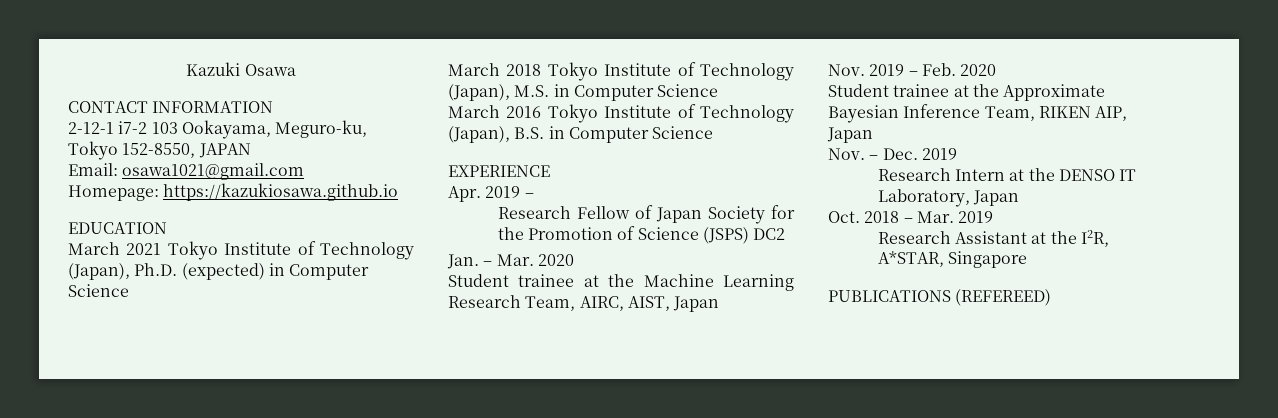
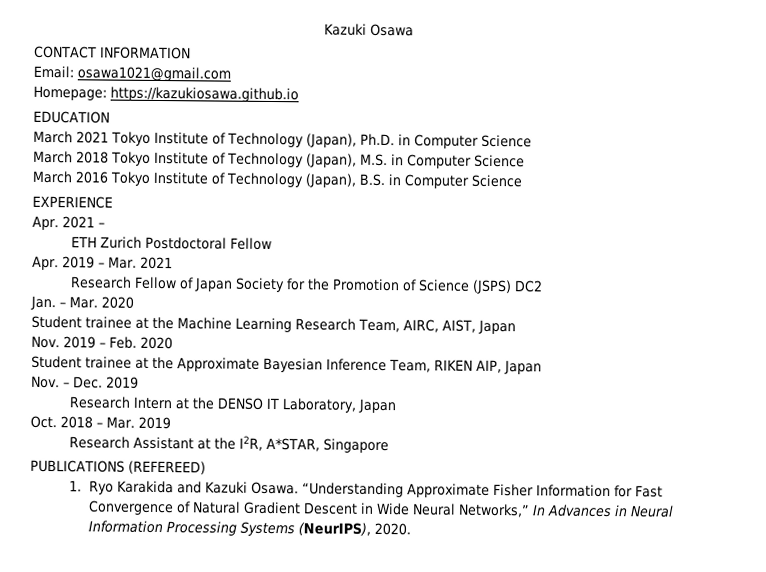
- 2-12-1 i7-2 103 Ookayama, Meguro-ku, Tokyo 152-8550, JAPAN
- March 2021 Tokyo Institute of Technology (Japan), Ph.D. (expected) in Computer Science
+ March 2021 Tokyo Institute of Technology (Japan), Ph.D. in Computer Science
+ Apr. 2021 –
+ ETH Zurich Postdoctoral Fellow
- Apr. 2019 –
+ Apr. 2019 – Mar. 2021
+ 1. Ryo Karakida and Kazuki Osawa. “Understanding Approximate Fisher Information for Fast Convergence of Natural Gradient Descent in Wide Neural Networks,” In Advances in Neural Information Processing Systems (NeurIPS), 2020.

